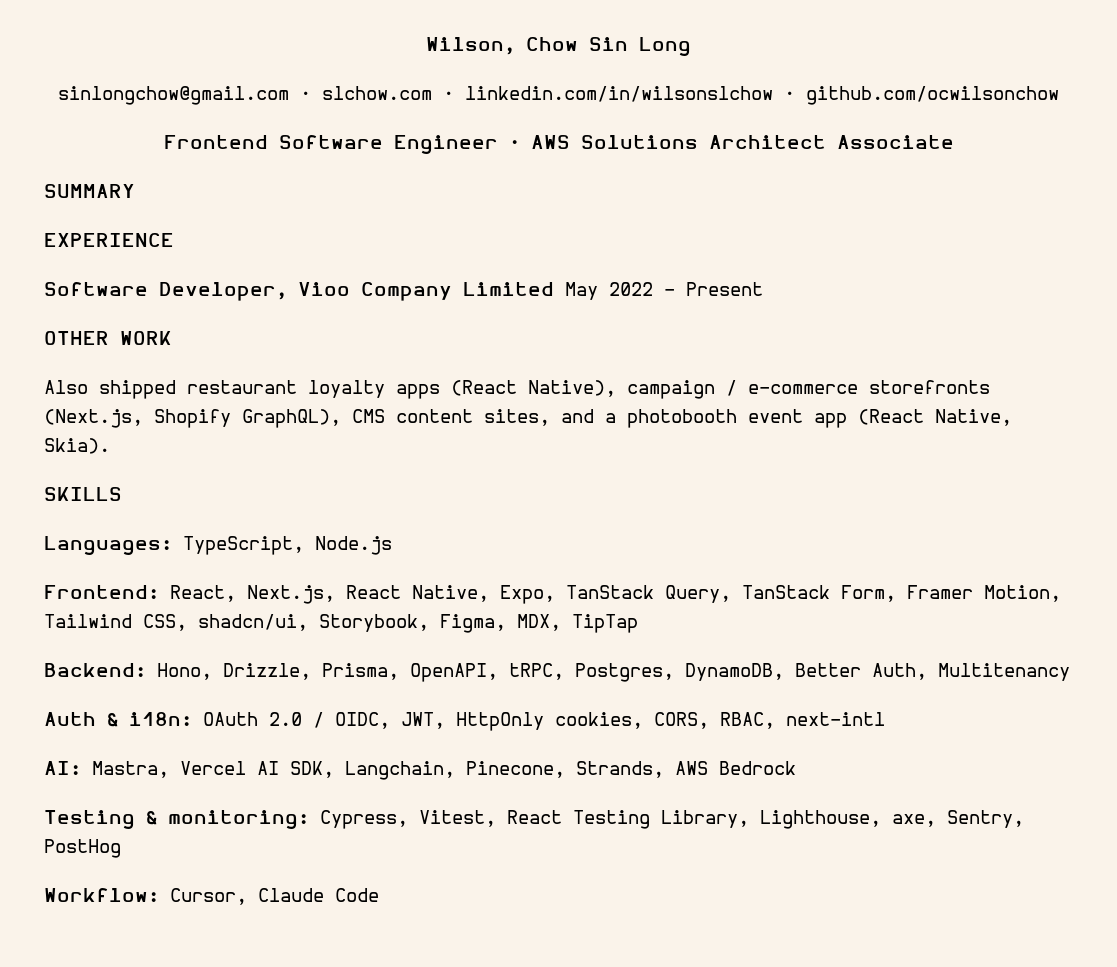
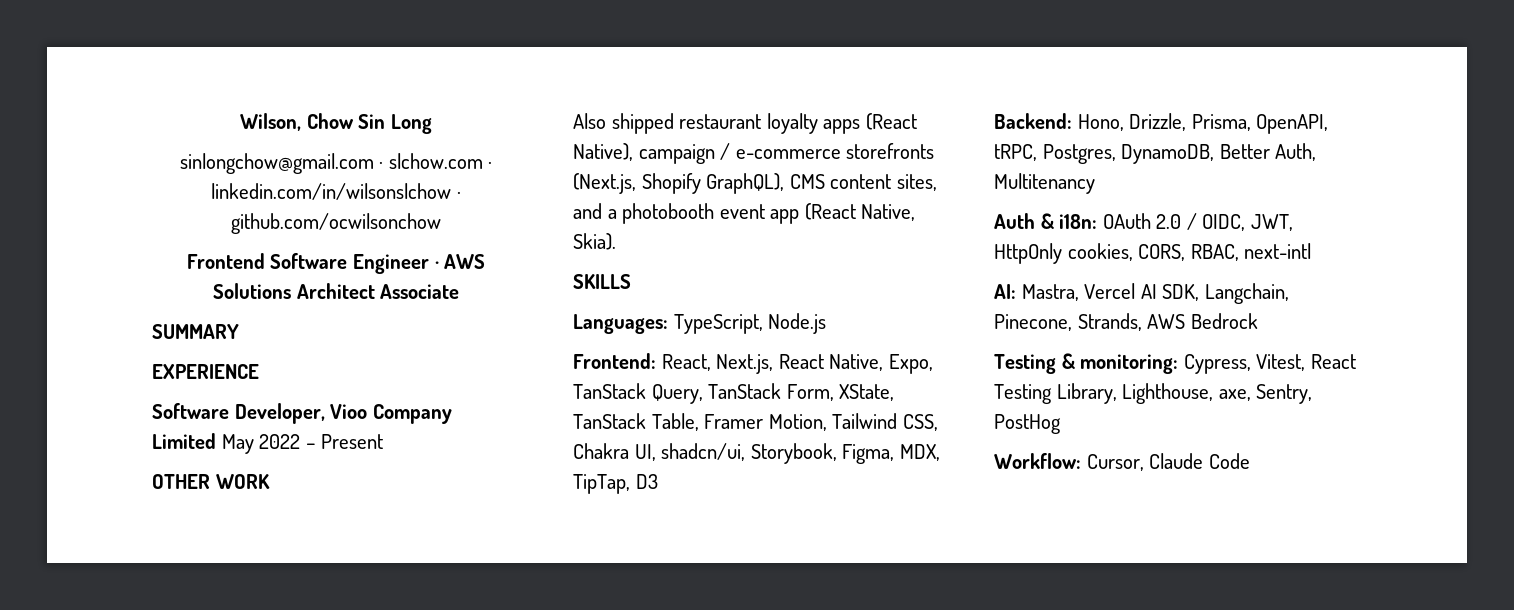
- Frontend: React, Next.js, React Native, Expo, TanStack Query, TanStack Form, Framer Motion, Tailwind CSS, shadcn/ui, Storybook, Figma, MDX, TipTap
+ Frontend: React, Next.js, React Native, Expo, TanStack Query, TanStack Form, XState, TanStack Table, Framer Motion, Tailwind CSS, Chakra UI, shadcn/ui, Storybook, Figma, MDX, TipTap, D3

